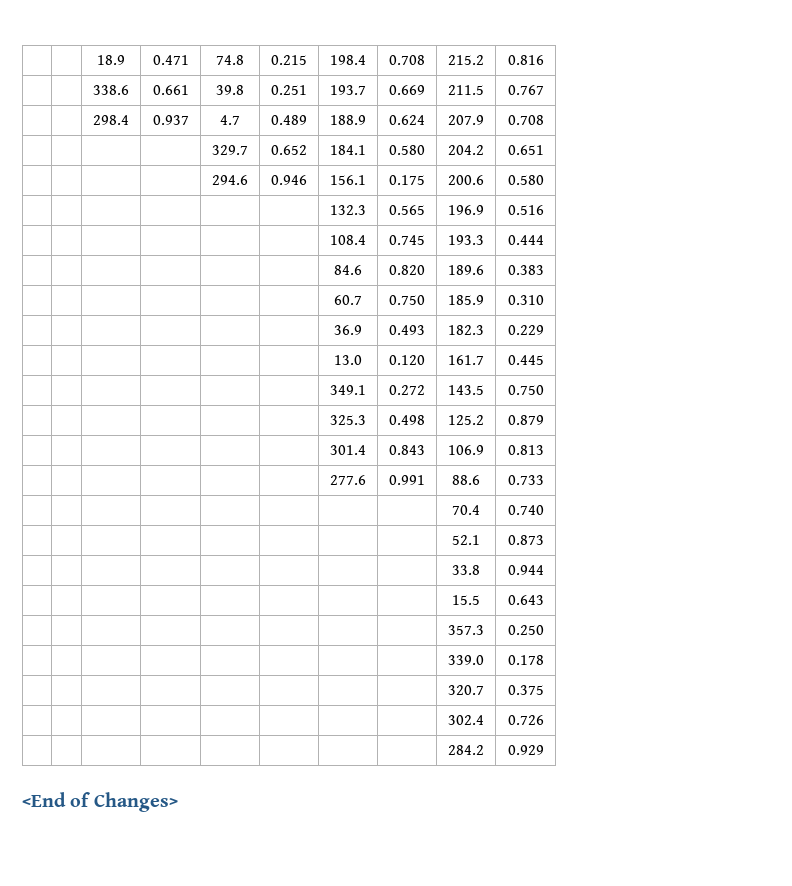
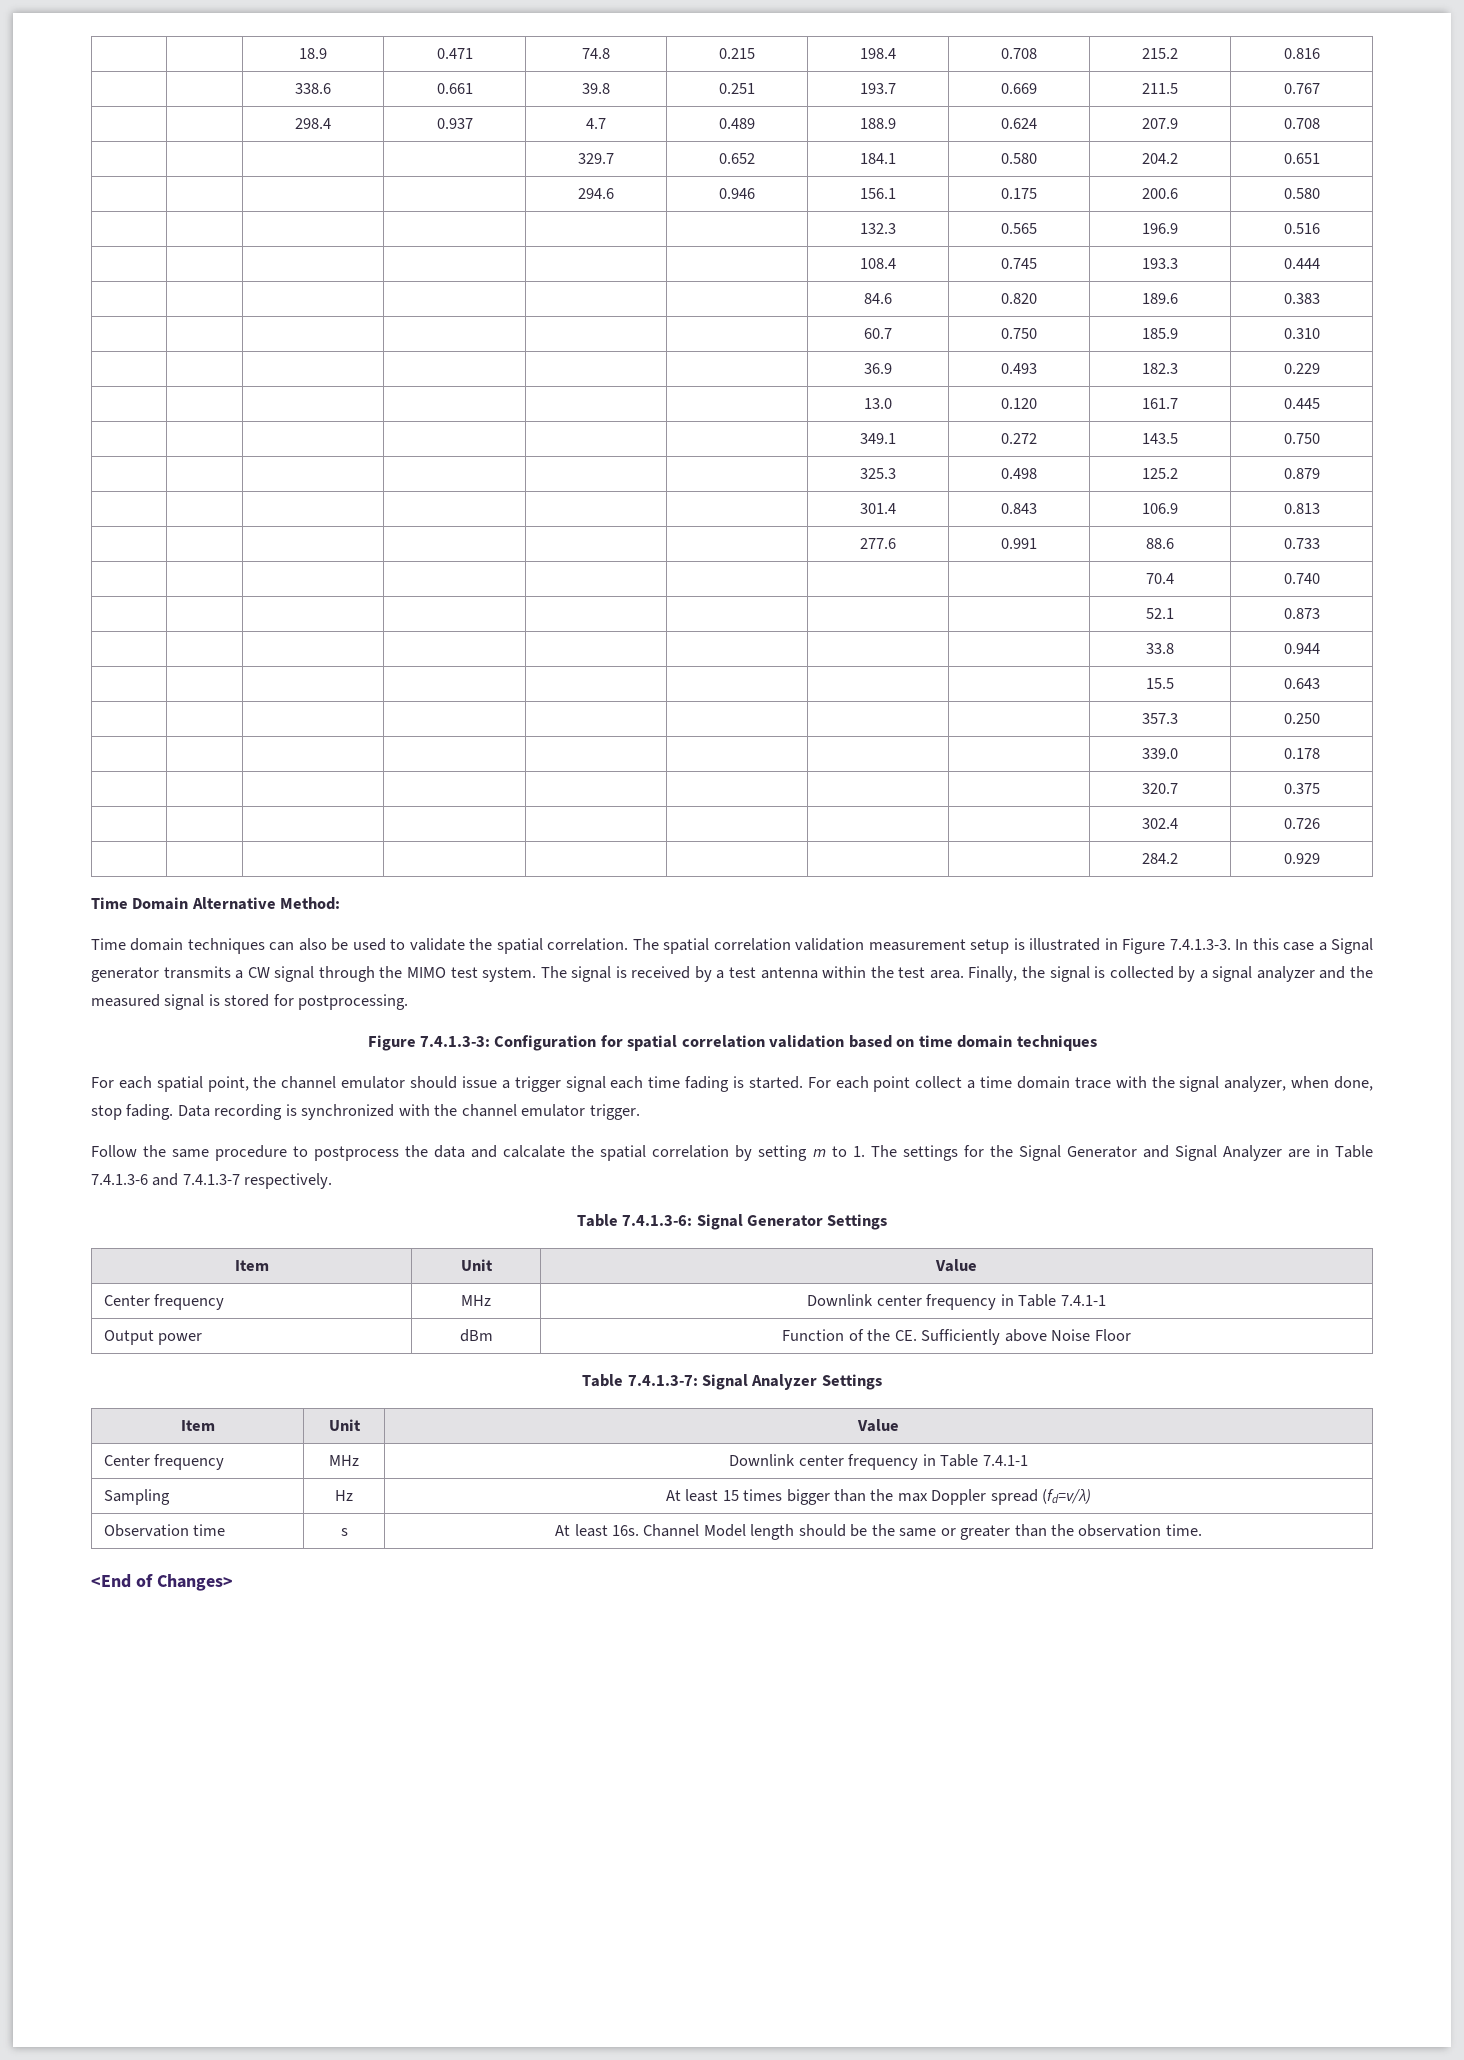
+ Time Domain Alternative Method:
+ Time domain techniques can also be used to validate the spatial correlation. The spatial correlation validation measurement setup is illustrated in Figure 7.4.1.3-3. In this case a Signal generator transmits a CW signal through the MIMO test system. The signal is received by a test antenna within the test area. Finally, the signal is collected by a signal analyzer and the measured signal is stored for postprocessing.
+ Figure 7.4.1.3-3: Configuration for spatial correlation validation based on time domain techniques
+ For each spatial point, the channel emulator should issue a trigger signal each time fading is started. For each point collect a time domain trace with the signal analyzer, when done, stop fading. Data recording is synchronized with the channel emulator trigger.
+ Follow the same procedure to postprocess the data and calcalate the spatial correlation by setting m to 1. The settings for the Signal Generator and Signal Analyzer are in Table 7.4.1.3-6 and 7.4.1.3-7 respectively.
+ Table 7.4.1.3-6: Signal Generator Settings
+ Item | Unit | Value
+ Center frequency | MHz | Downlink center frequency in Table 7.4.1-1
+ Output power | dBm | Function of the CE. Sufficiently above Noise Floor
+ Table 7.4.1.3-7: Signal Analyzer Settings
+ Item | Unit | Value
+ Center frequency | MHz | Downlink center frequency in Table 7.4.1-1
+ Sampling | Hz | At least 15 times bigger than the max Doppler spread (fd=v/λ)
+ Observation time | s | At least 16s. Channel Model length should be the same or greater than the observation time.

